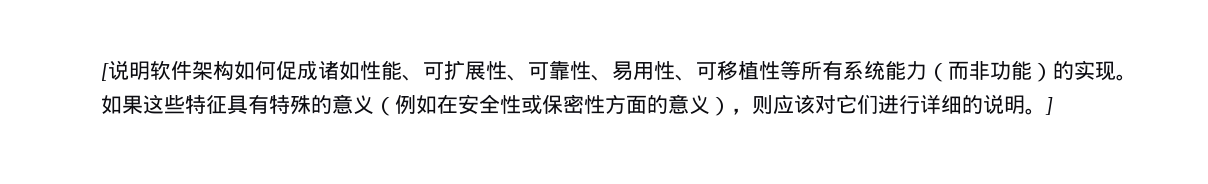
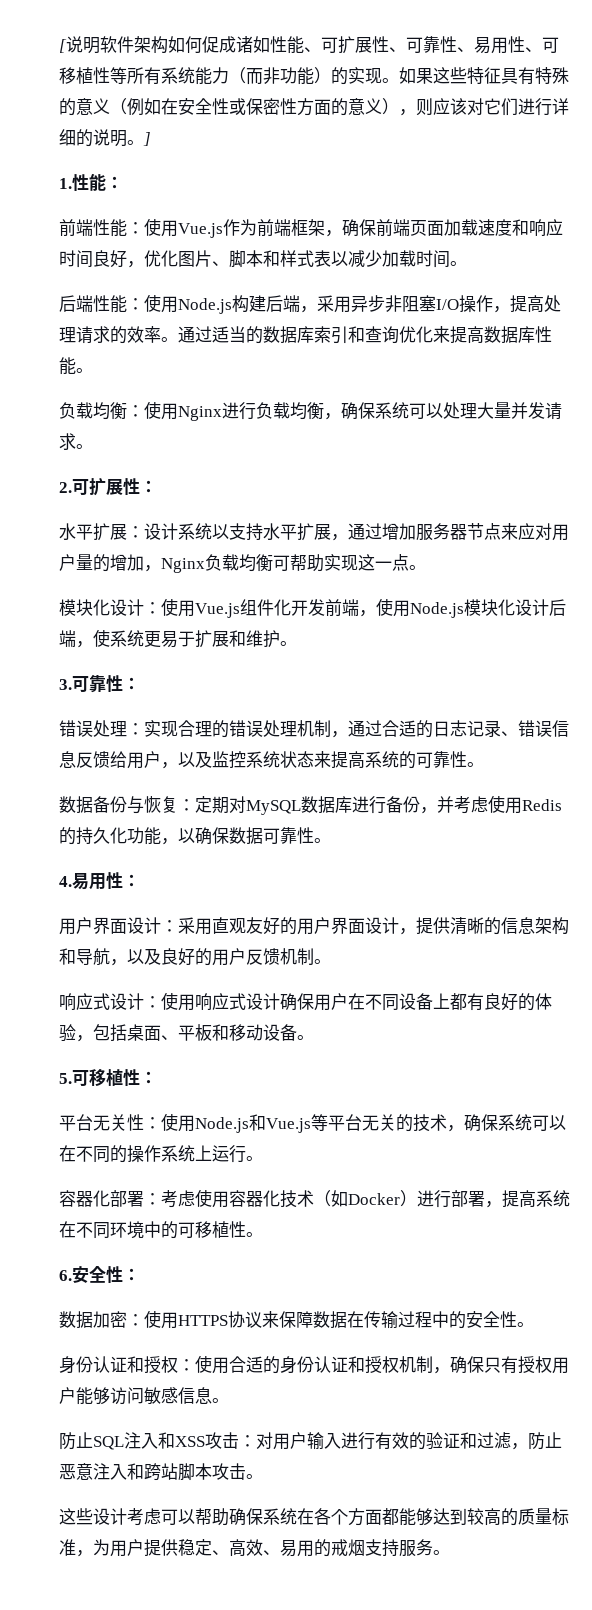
+ 1.性能：
+ 前端性能：使用Vue.js作为前端框架，确保前端页面加载速度和响应时间良好，优化图片、脚本和样式表以减少加载时间。
+ 后端性能：使用Node.js构建后端，采用异步非阻塞I/O操作，提高处理请求的效率。通过适当的数据库索引和查询优化来提高数据库性能。
+ 负载均衡：使用Nginx进行负载均衡，确保系统可以处理大量并发请求。
+ 2.可扩展性：
+ 水平扩展：设计系统以支持水平扩展，通过增加服务器节点来应对用户量的增加，Nginx负载均衡可帮助实现这一点。
+ 模块化设计：使用Vue.js组件化开发前端，使用Node.js模块化设计后端，使系统更易于扩展和维护。
+ 3.可靠性：
+ 错误处理：实现合理的错误处理机制，通过合适的日志记录、错误信息反馈给用户，以及监控系统状态来提高系统的可靠性。
+ 数据备份与恢复：定期对MySQL数据库进行备份，并考虑使用Redis的持久化功能，以确保数据可靠性。
+ 4.易用性：
+ 用户界面设计：采用直观友好的用户界面设计，提供清晰的信息架构和导航，以及良好的用户反馈机制。
+ 响应式设计：使用响应式设计确保用户在不同设备上都有良好的体验，包括桌面、平板和移动设备。
+ 5.可移植性：
+ 平台无关性：使用Node.js和Vue.js等平台无关的技术，确保系统可以在不同的操作系统上运行。
+ 容器化部署：考虑使用容器化技术（如Docker）进行部署，提高系统在不同环境中的可移植性。
+ 6.安全性：
+ 数据加密：使用HTTPS协议来保障数据在传输过程中的安全性。
+ 身份认证和授权：使用合适的身份认证和授权机制，确保只有授权用户能够访问敏感信息。
+ 防止SQL注入和XSS攻击：对用户输入进行有效的验证和过滤，防止恶意注入和跨站脚本攻击。
+ 这些设计考虑可以帮助确保系统在各个方面都能够达到较高的质量标准，为用户提供稳定、高效、易用的戒烟支持服务。

